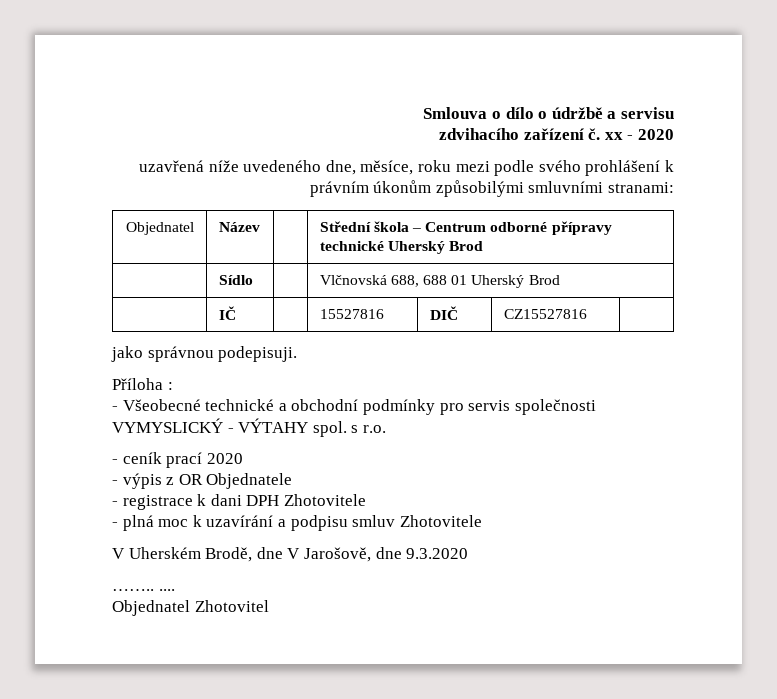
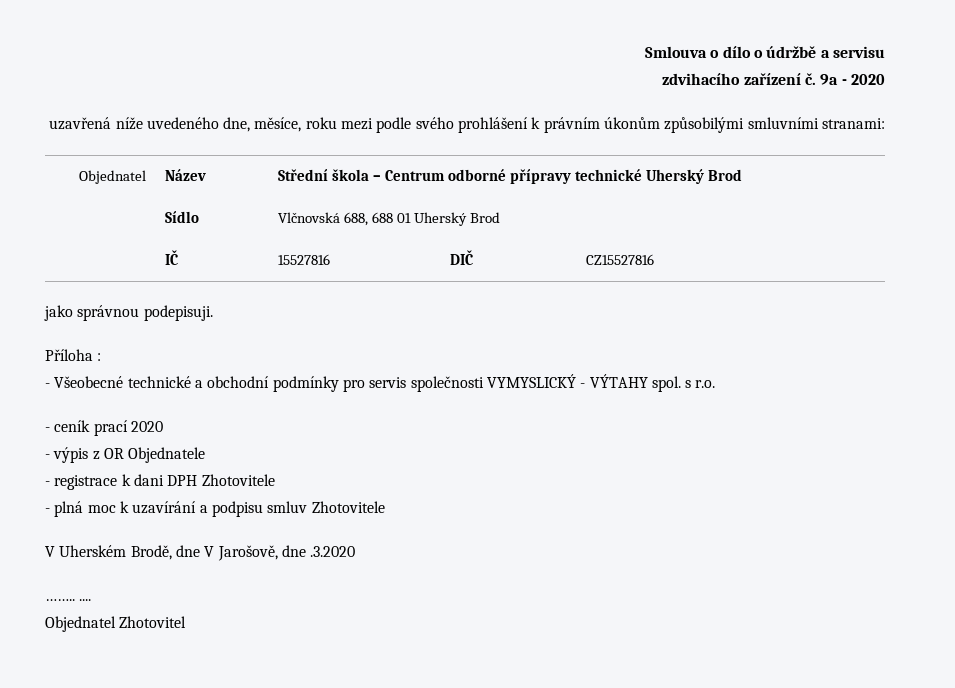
- zdvihacího zařízení č. xx - 2020
+ zdvihacího zařízení č. 9a - 2020
- V Uherském Brodě, dne V Jarošově, dne 9.3.2020
+ V Uherském Brodě, dne V Jarošově, dne .3.2020

